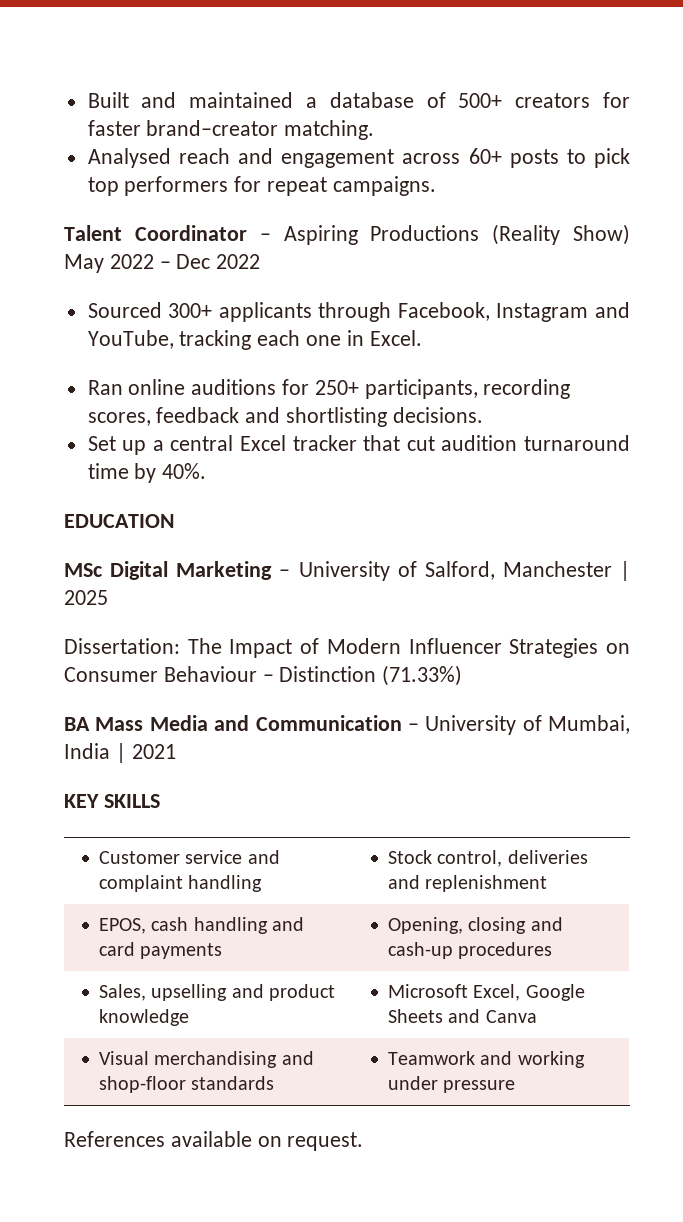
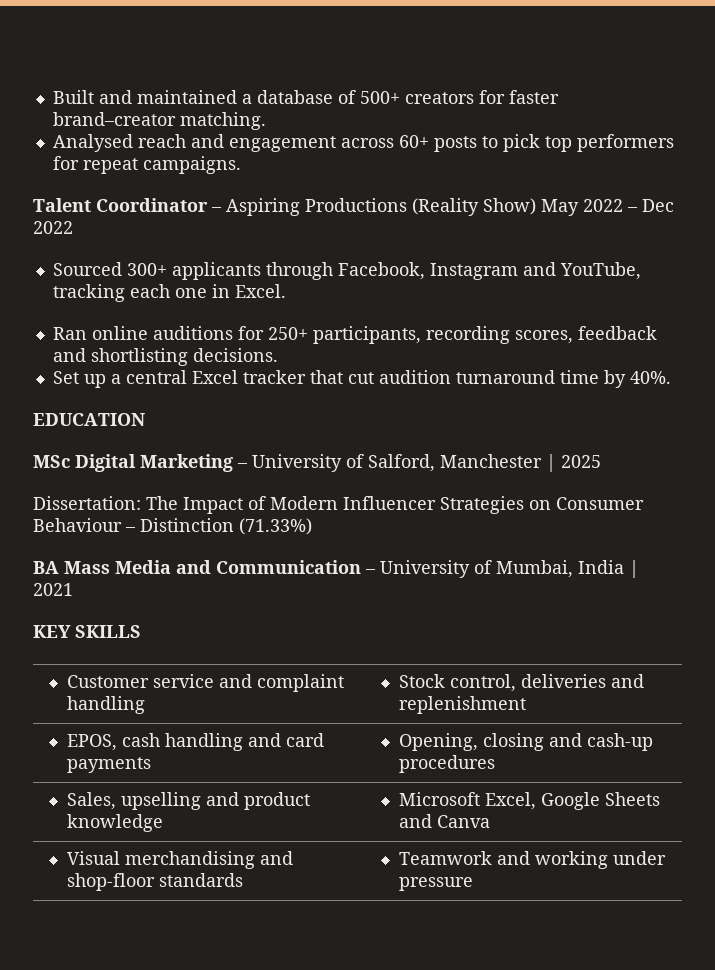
- References available on request.

